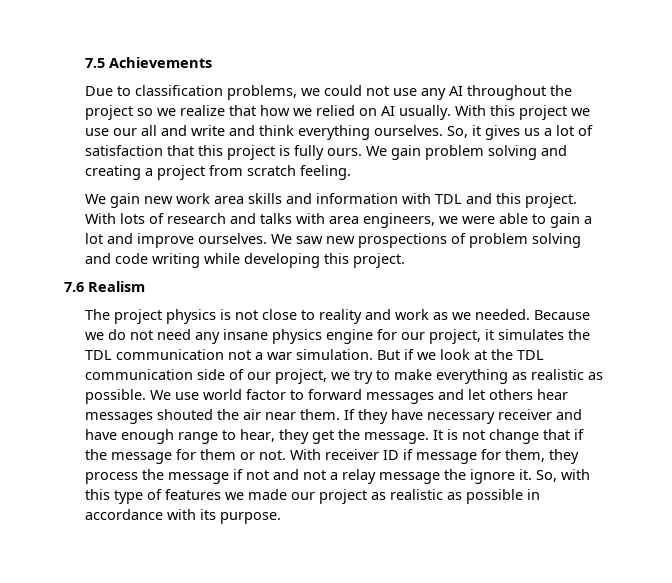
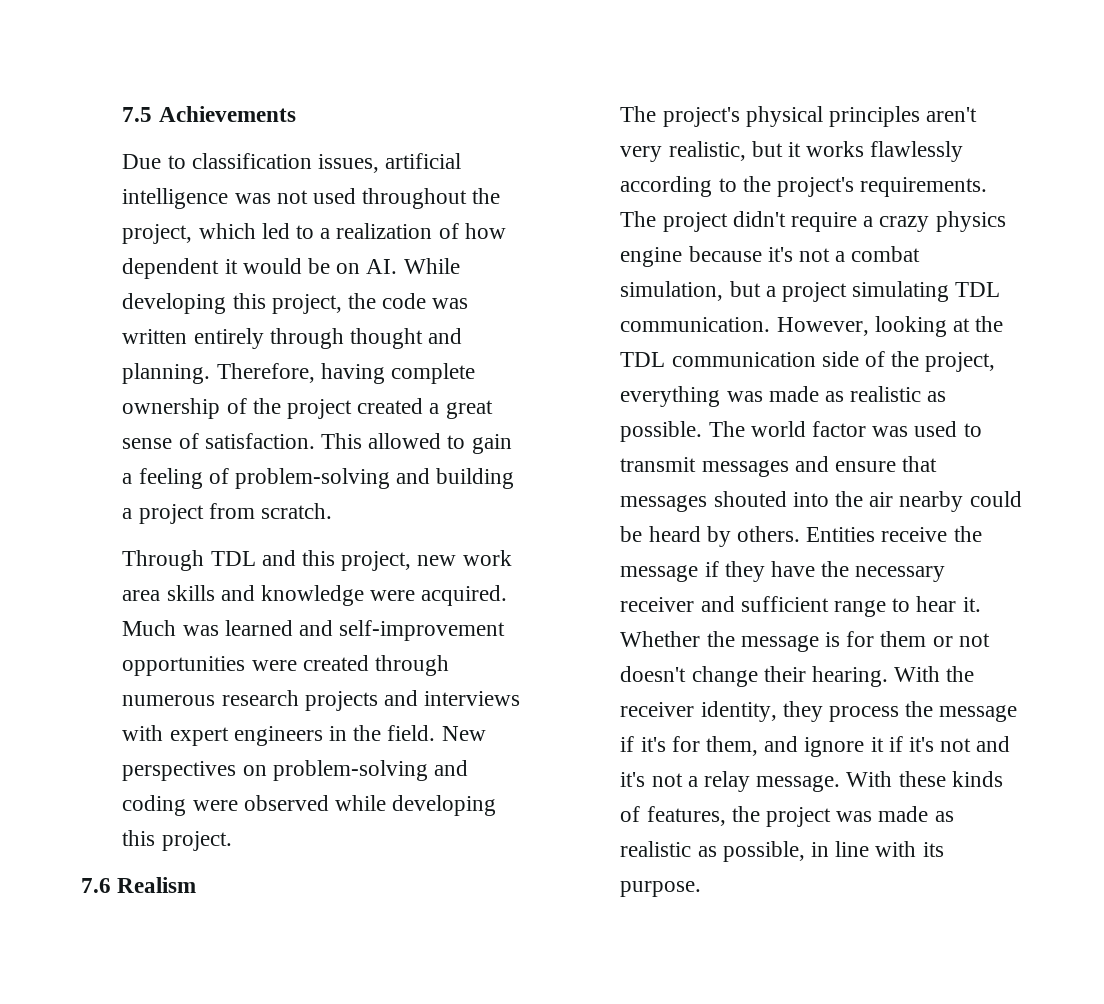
- Due to classification problems, we could not use any AI throughout the project so we realize that how we relied on AI usually. With this project we use our all and write and think everything ourselves. So, it gives us a lot of satisfaction that this project is fully ours. We gain problem solving and creating a project from scratch feeling.
- We gain new work area skills and information with TDL and this project. With lots of research and talks with area engineers, we were able to gain a lot and improve ourselves. We saw new prospections of problem solving and code writing while developing this project.
+ Due to classification issues, artificial intelligence was not used throughout the project, which led to a realization of how dependent it would be on AI. While developing this project, the code was written entirely through thought and planning. Therefore, having complete ownership of the project created a great sense of satisfaction. This allowed to gain a feeling of problem-solving and building a project from scratch.
+ Through TDL and this project, new work area skills and knowledge were acquired. Much was learned and self-improvement opportunities were created through numerous research projects and interviews with expert engineers in the field. New perspectives on problem-solving and coding were observed while developing this project.
- The project physics is not close to reality and work as we needed. Because we do not need any insane physics engine for our project, it simulates the TDL communication not a war simulation. But if we look at the TDL communication side of our project, we try to make everything as realistic as possible. We use world factor to forward messages and let others hear messages shouted the air near them. If they have necessary receiver and have enough range to hear, they get the message. It is not change that if the message for them or not. With receiver ID if message for them, they process the message if not and not a relay message the ignore it. So, with this type of features we made our project as realistic as possible in accordance with its purpose.
+ The project's physical principles aren't very realistic, but it works flawlessly according to the project's requirements. The project didn't require a crazy physics engine because it's not a combat simulation, but a project simulating TDL communication. However, looking at the TDL communication side of the project, everything was made as realistic as possible. The world factor was used to transmit messages and ensure that messages shouted into the air nearby could be heard by others. Entities receive the message if they have the necessary receiver and sufficient range to hear it. Whether the message is for them or not doesn't change their hearing. With the receiver identity, they process the message if it's for them, and ignore it if it's not and it's not a relay message. With these kinds of features, the project was made as realistic as possible, in line with its purpose.

